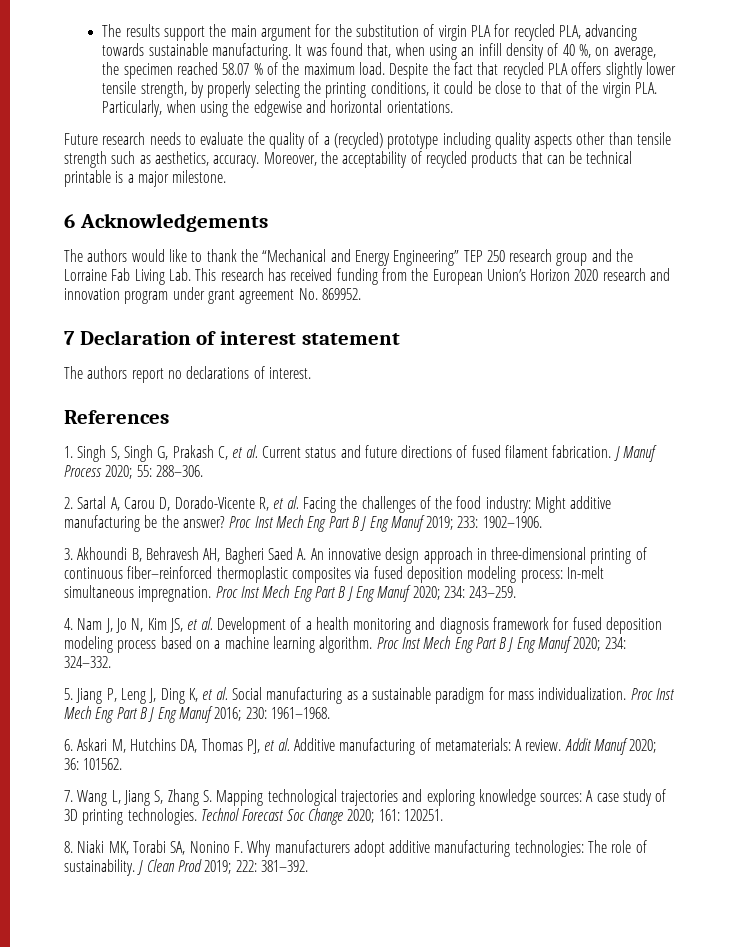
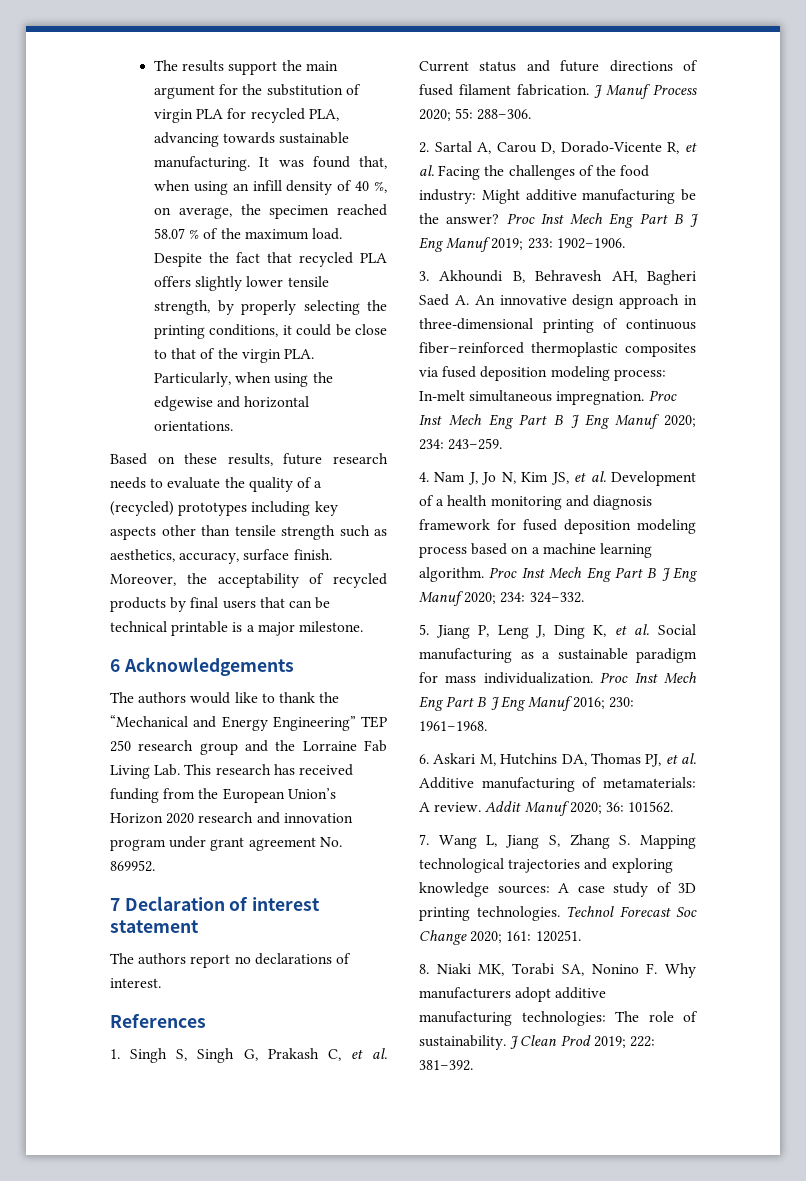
- Future research needs to evaluate the quality of a (recycled) prototype including quality aspects other than tensile strength such as aesthetics, accuracy.
+ Based on these results, future research needs to evaluate the quality of a (recycled) prototypes including key aspects other than tensile strength such as aesthetics, accuracy, surface finish.
- Moreover, the acceptability of recycled products that can be technical printable is a major milestone.
+ Moreover, the acceptability of recycled products by final users that can be technical printable is a major milestone.

